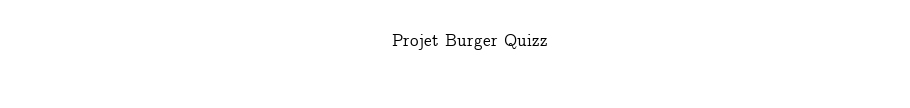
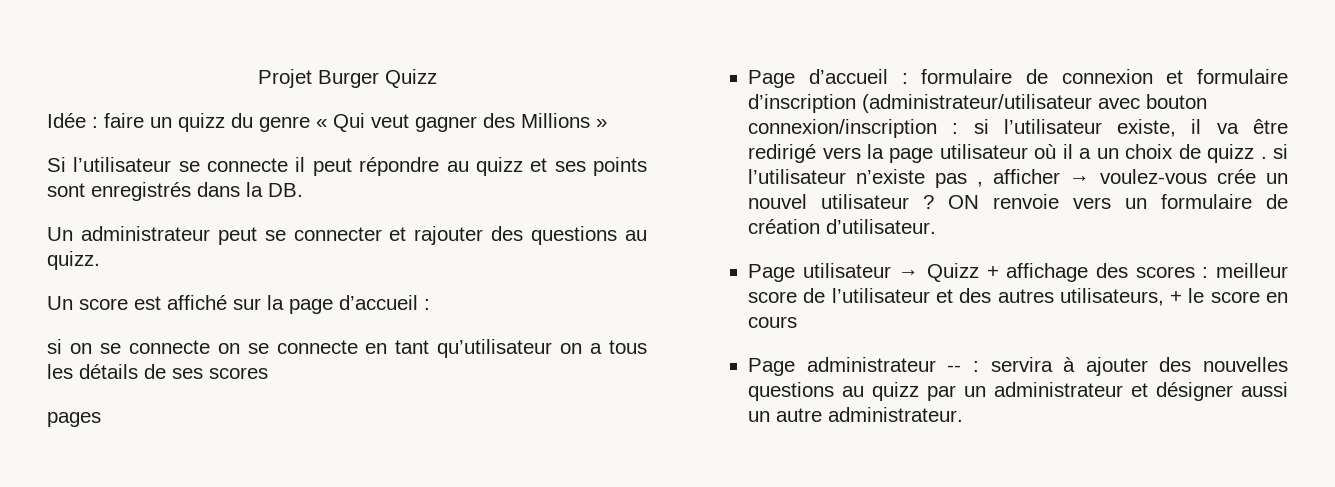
+ Idée : faire un quizz du genre « Qui veut gagner des Millions »
+ Si l’utilisateur se connecte il peut répondre au quizz et ses points sont enregistrés dans la DB.
+ Un administrateur peut se connecter et rajouter des questions au quizz.
+ Un score est affiché sur la page d’accueil :
+ si on se connecte on se connecte en tant qu’utilisateur on a tous les détails de ses scores
+ pages
+ Page d’accueil : formulaire de connexion et formulaire d’inscription (administrateur/utilisateur avec bouton connexion/inscription : si l’utilisateur existe, il va être redirigé vers la page utilisateur où il a un choix de quizz . si l’utilisateur n’existe pas , afficher → voulez-vous crée un nouvel utilisateur ? ON renvoie vers un formulaire de création d’utilisateur.
+ Page utilisateur → Quizz + affichage des scores : meilleur score de l’utilisateur et des autres utilisateurs, + le score en cours
+ Page administrateur -- : servira à ajouter des nouvelles questions au quizz par un administrateur et désigner aussi un autre administrateur.

